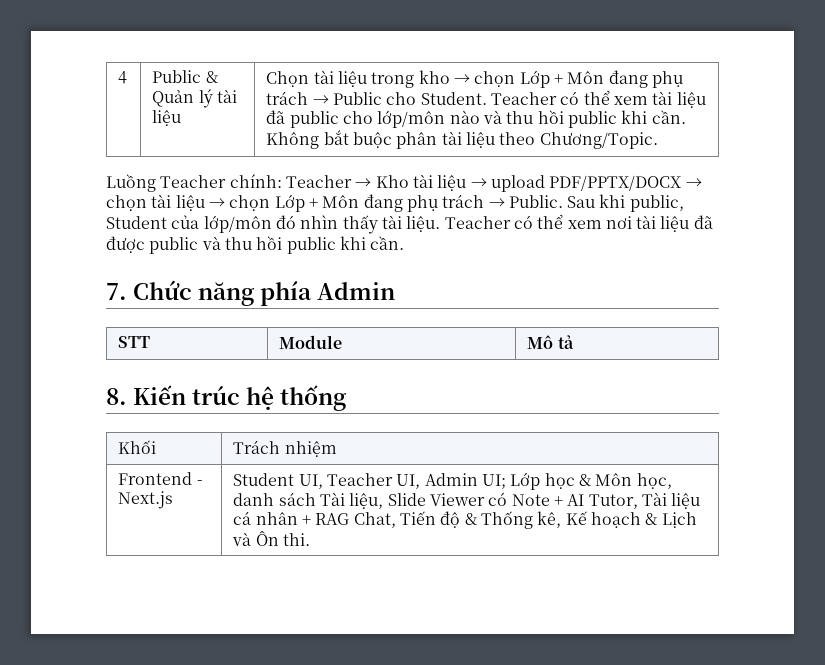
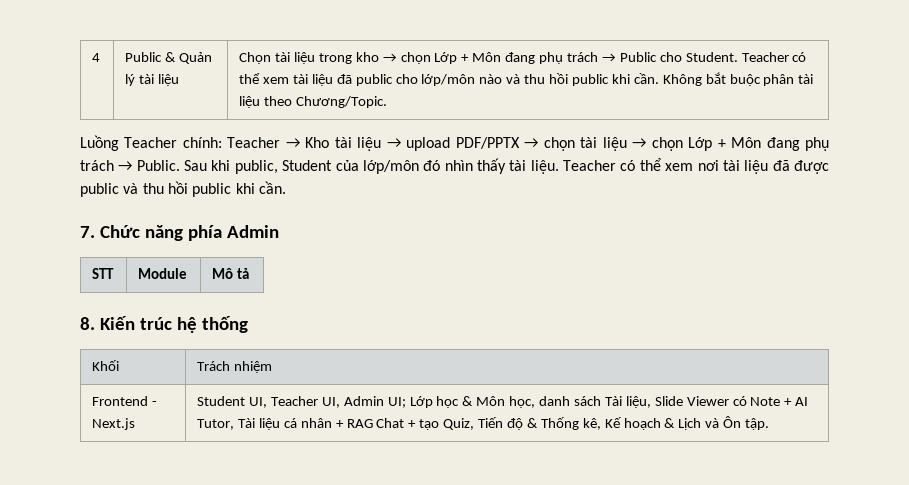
- Luồng Teacher chính: Teacher → Kho tài liệu → upload PDF/PPTX/DOCX → chọn tài liệu → chọn Lớp + Môn đang phụ trách → Public.
+ Luồng Teacher chính: Teacher → Kho tài liệu → upload PDF/PPTX → chọn tài liệu → chọn Lớp + Môn đang phụ trách → Public.
- Student UI, Teacher UI, Admin UI; Lớp học & Môn học, danh sách Tài liệu, Slide Viewer có Note + AI Tutor, Tài liệu cá nhân + RAG Chat, Tiến độ & Thống kê, Kế hoạch & Lịch và Ôn thi.
+ Student UI, Teacher UI, Admin UI; Lớp học & Môn học, danh sách Tài liệu, Slide Viewer có Note + AI Tutor, Tài liệu cá nhân + RAG Chat + tạo Quiz, Tiến độ & Thống kê, Kế hoạch & Lịch và Ôn tập.

